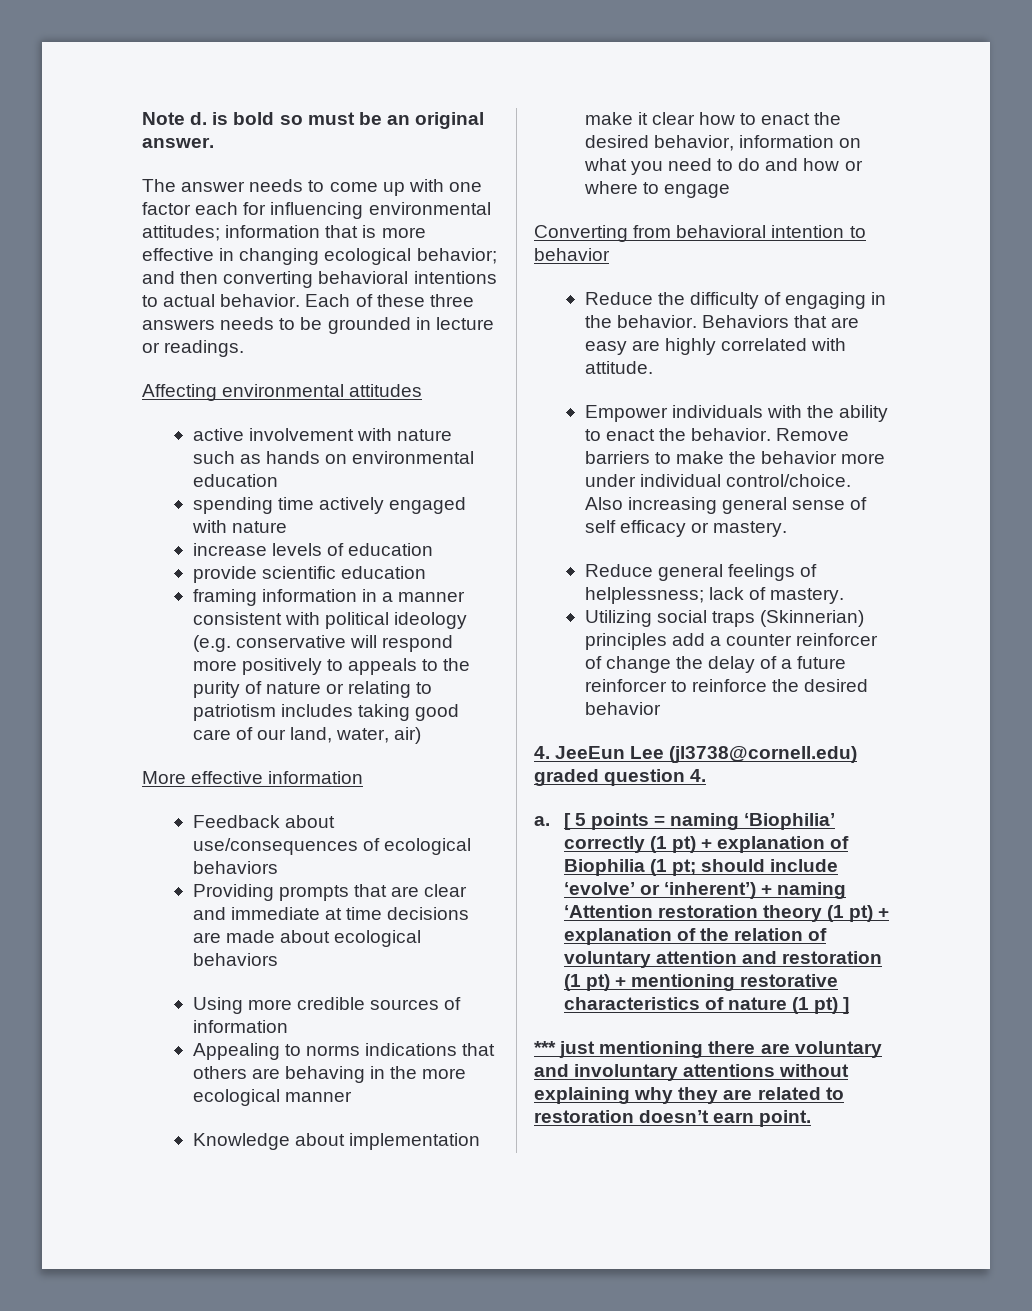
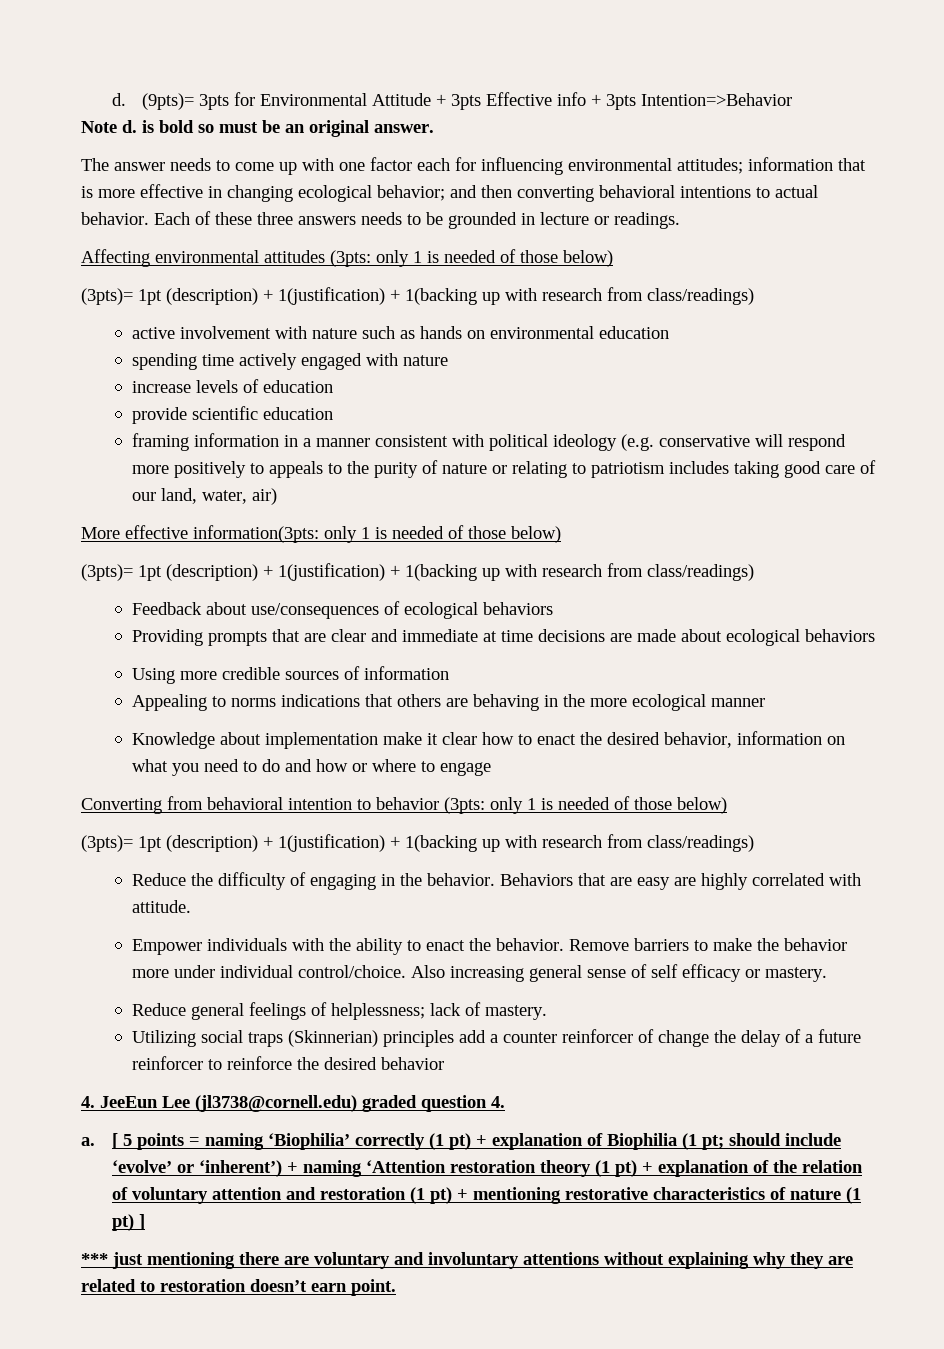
+ d. (9pts)= 3pts for Environmental Attitude + 3pts Effective info + 3pts Intention=>Behavior
- Affecting environmental attitudes
+ Affecting environmental attitudes (3pts: only 1 is needed of those below)
+ (3pts)= 1pt (description) + 1(justification) + 1(backing up with research from class/readings)
- More effective information
+ More effective information(3pts: only 1 is needed of those below)
+ (3pts)= 1pt (description) + 1(justification) + 1(backing up with research from class/readings)
- Converting from behavioral intention to behavior
+ Converting from behavioral intention to behavior (3pts: only 1 is needed of those below)
+ (3pts)= 1pt (description) + 1(justification) + 1(backing up with research from class/readings)

